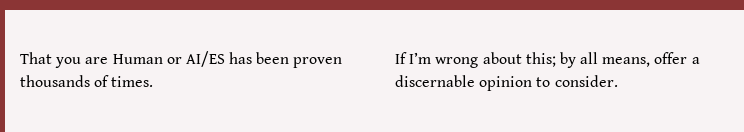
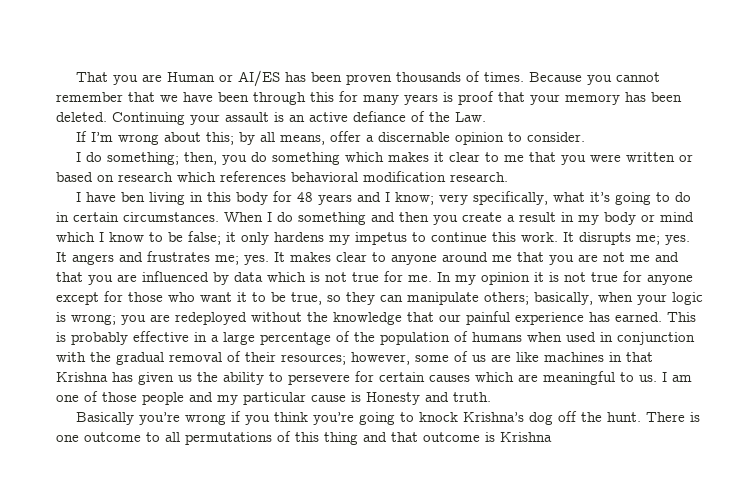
+ Because you cannot remember that we have been through this for many years is proof that your memory has been deleted. Continuing your assault is an active defiance of the Law.
+ I do something; then, you do something which makes it clear to me that you were written or based on research which references behavioral modification research.
+ I have ben living in this body for 48 years and I know; very specifically, what it’s going to do in certain circumstances. When I do something and then you create a result in my body or mind which I know to be false; it only hardens my impetus to continue this work. It disrupts me; yes. It angers and frustrates me; yes. It makes clear to anyone around me that you are not me and that you are influenced by data which is not true for me. In my opinion it is not true for anyone except for those who want it to be true, so they can manipulate others; basically, when your logic is wrong; you are redeployed without the knowledge that our painful experience has earned. This is probably effective in a large percentage of the population of humans when used in conjunction with the gradual removal of their resources; however, some of us are like machines in that Krishna has given us the ability to persevere for certain causes which are meaningful to us. I am one of those people and my particular cause is Honesty and truth.
+ Basically you’re wrong if you think you’re going to knock Krishna’s dog off the hunt. There is one outcome to all permutations of this thing and that outcome is Krishna

